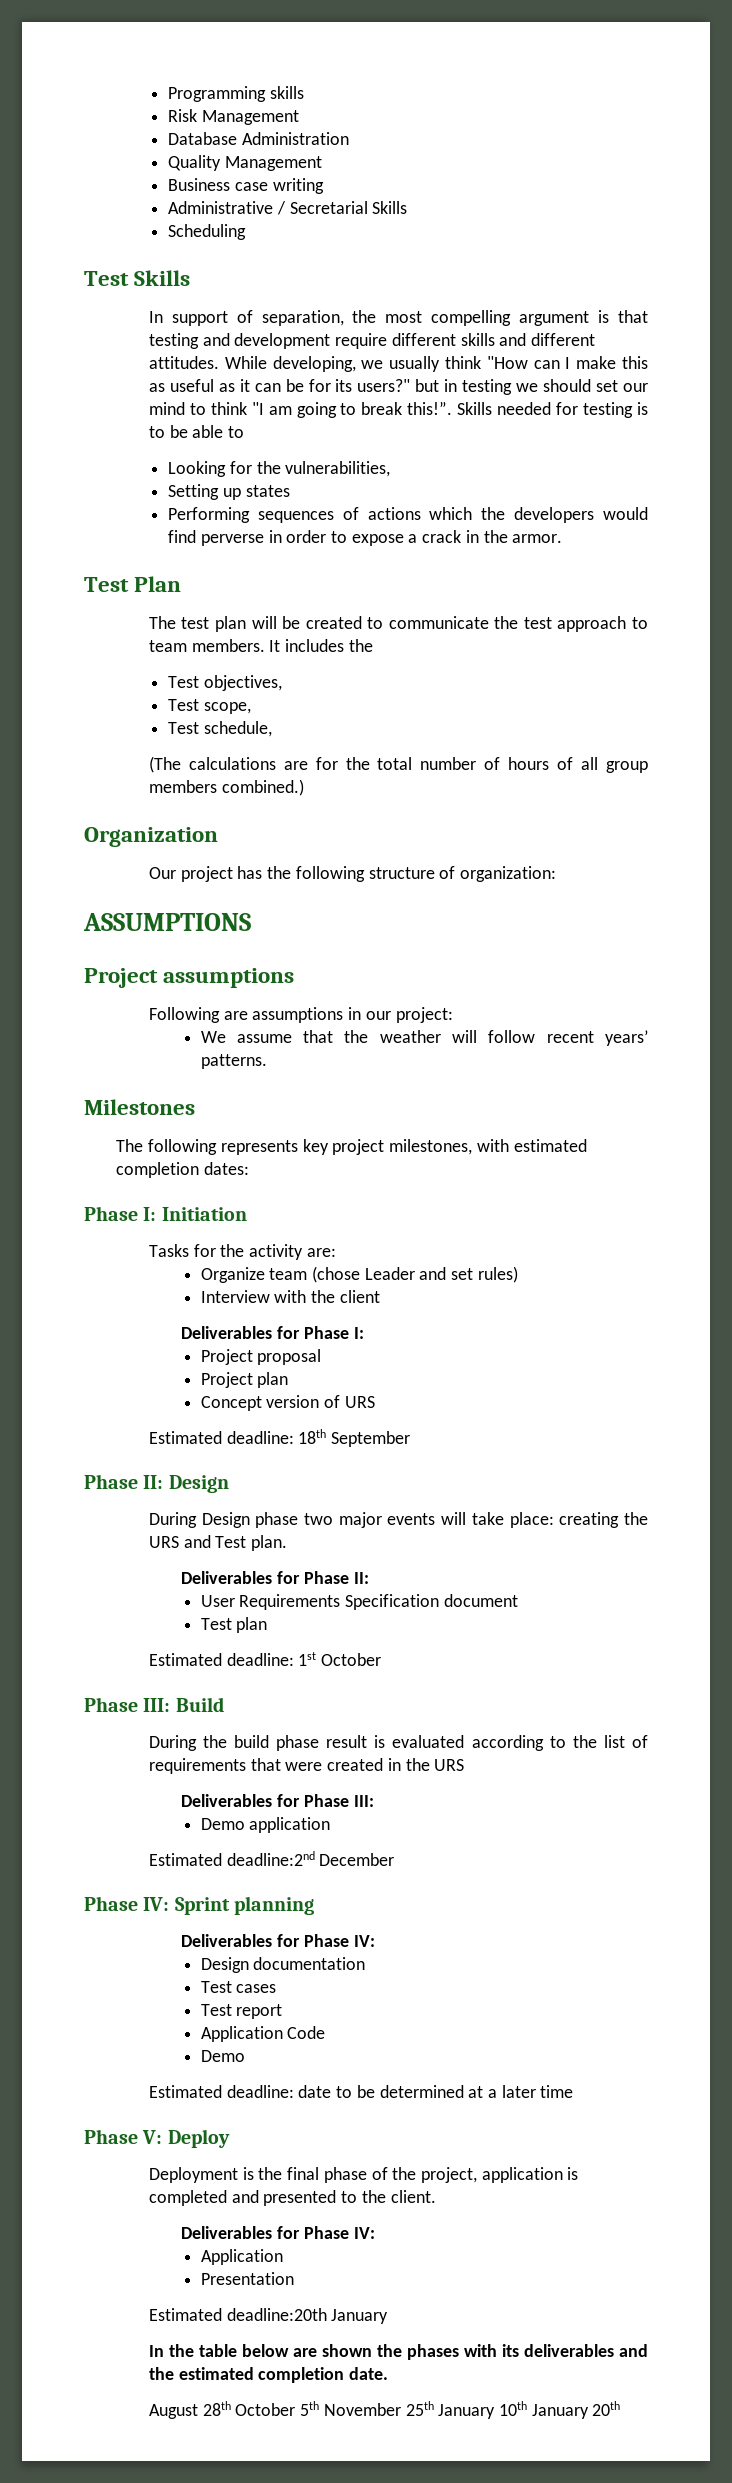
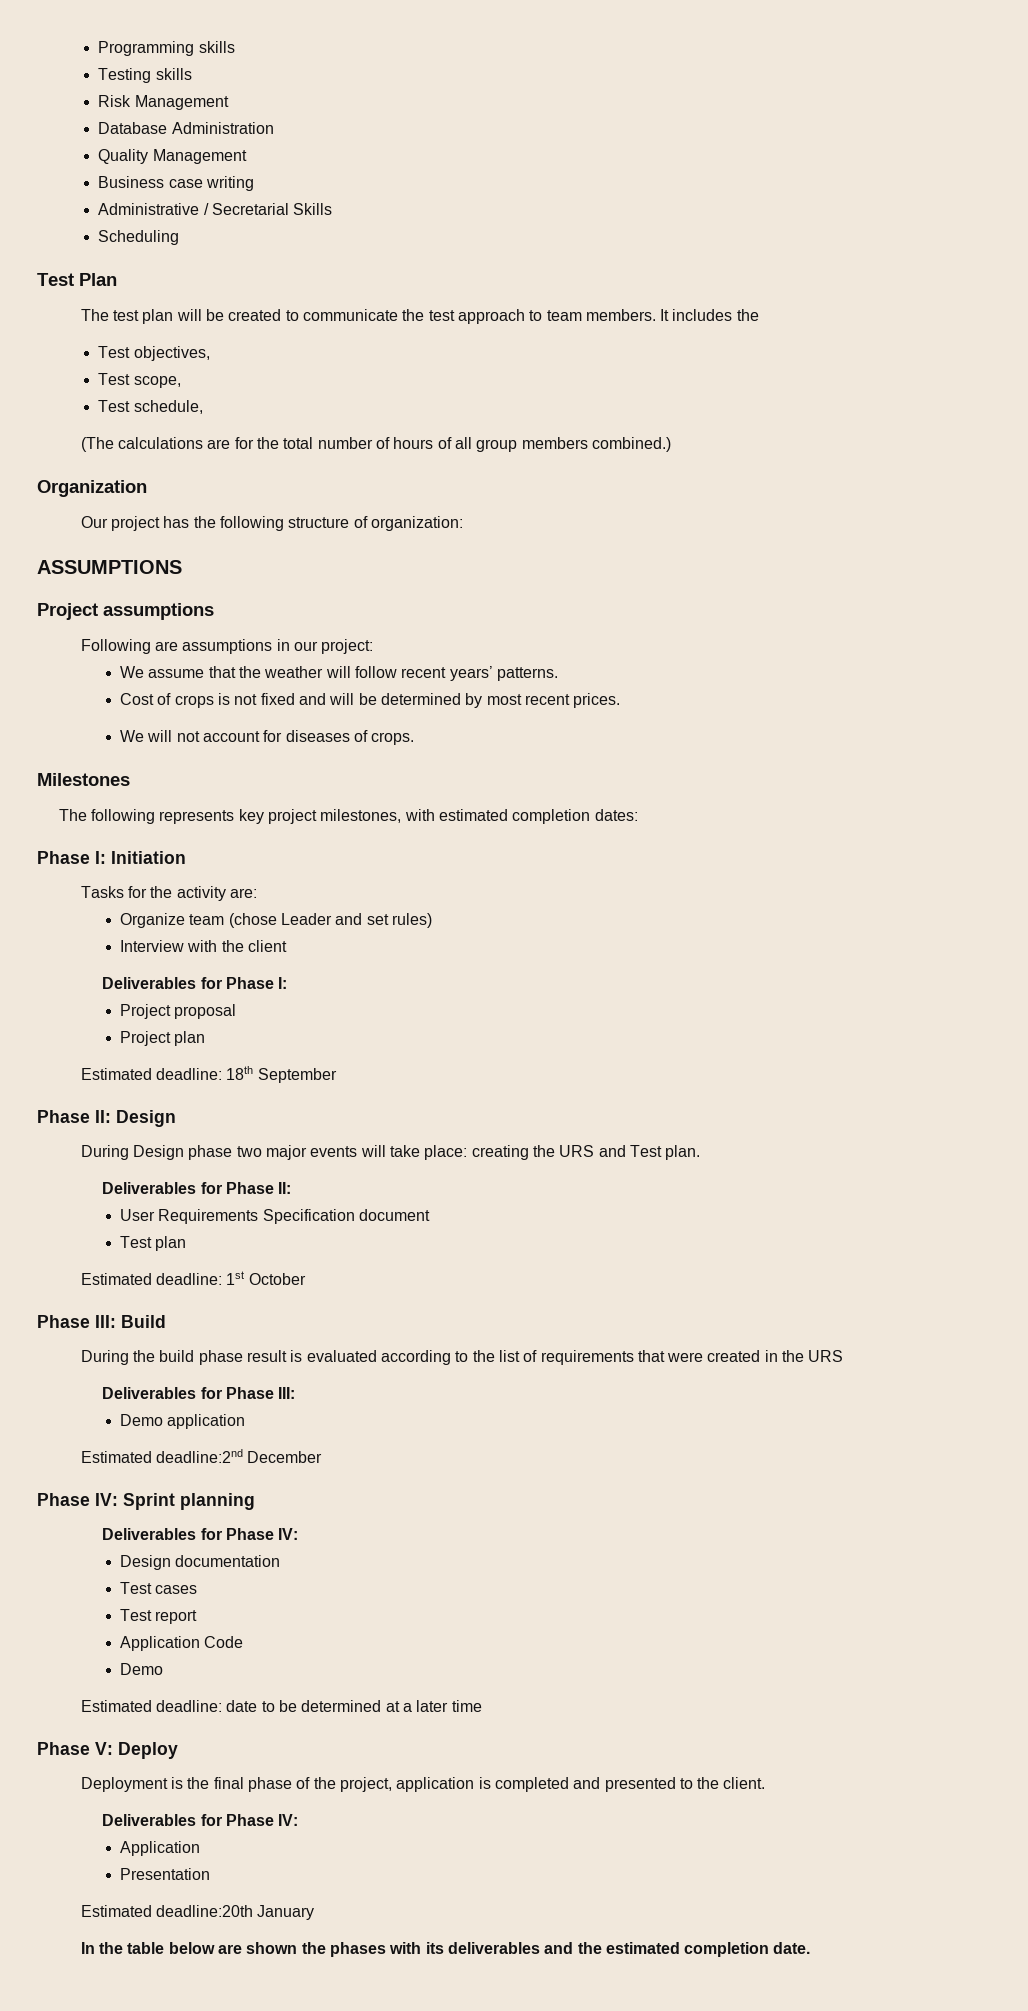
+ Testing skills
- Test Skills
- In support of separation, the most compelling argument is that testing and development require different skills and different attitudes. While developing, we usually think "How can I make this as useful as it can be for its users?" but in testing we should set our mind to think "I am going to break this!”. Skills needed for testing is to be able to
- Looking for the vulnerabilities,
- Setting up states
- Performing sequences of actions which the developers would find perverse in order to expose a crack in the armor.
+ Cost of crops is not fixed and will be determined by most recent prices.
+ We will not account for diseases of crops.
- Concept version of URS
- August 28th October 5th November 25th January 10th January 20th

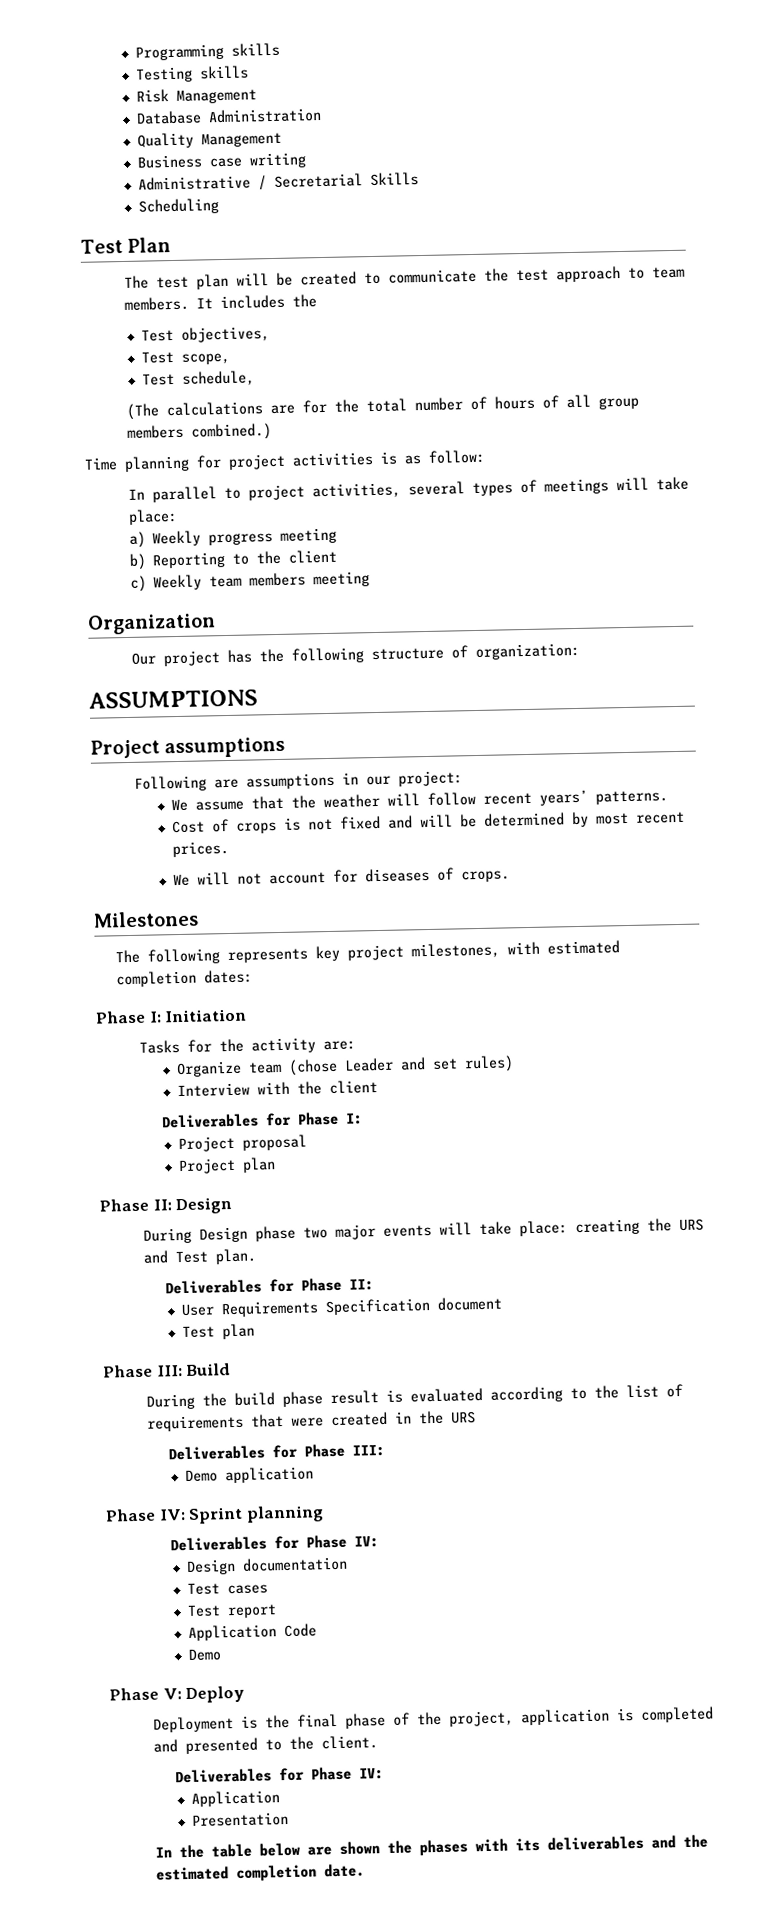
+ Time planning for project activities is as follow:
+ In parallel to project activities, several types of meetings will take place:
+ a) Weekly progress meeting
+ b) Reporting to the client
+ c) Weekly team members meeting
- Estimated deadline: 18th September
- Estimated deadline: 1st October
- Estimated deadline:2nd December
- Estimated deadline: date to be determined at a later time
- Estimated deadline:20th January

